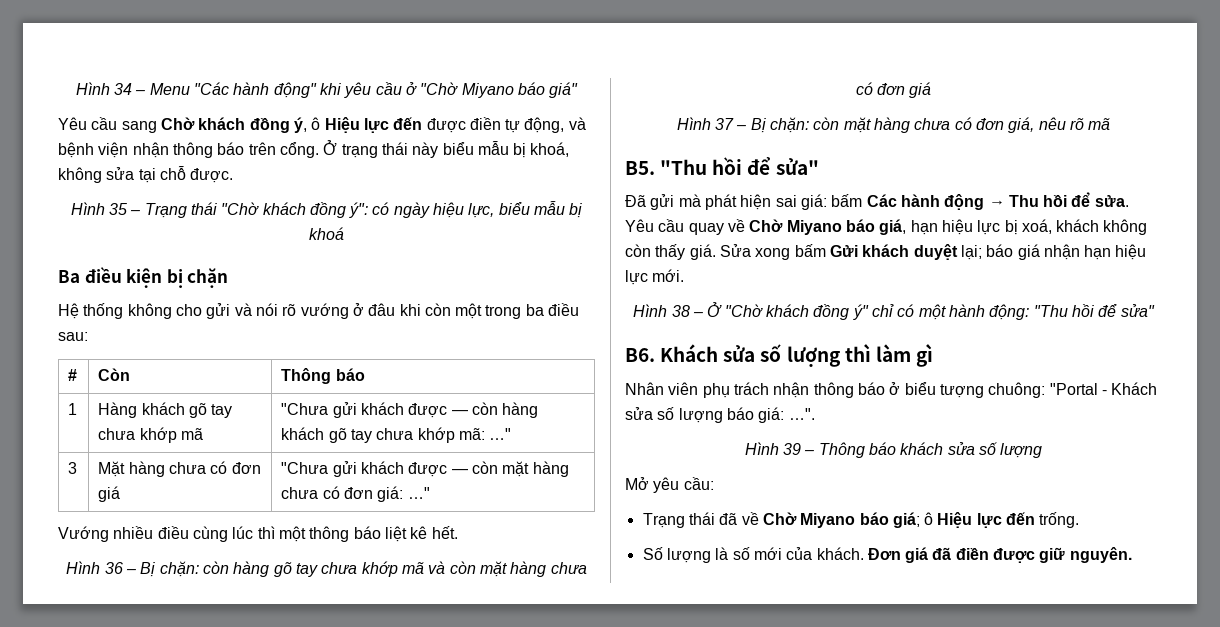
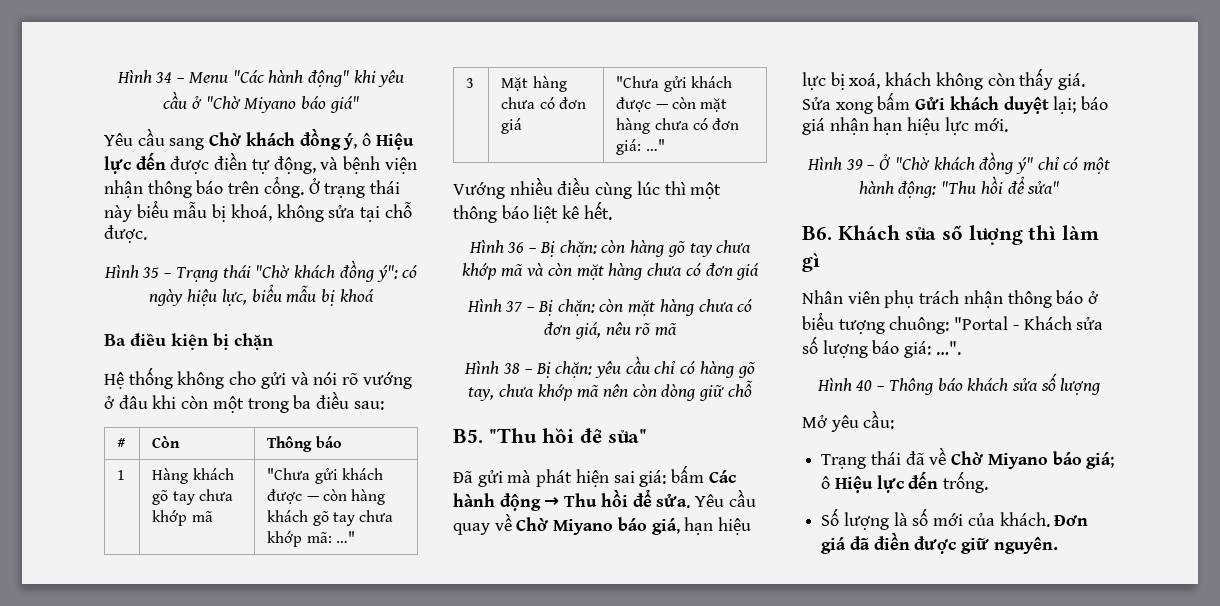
+ Hình 38 – Bị chặn: yêu cầu chỉ có hàng gõ tay, chưa khớp mã nên còn dòng giữ chỗ
- Hình 38 – Ở "Chờ khách đồng ý" chỉ có một hành động: "Thu hồi để sửa"
+ Hình 39 – Ở "Chờ khách đồng ý" chỉ có một hành động: "Thu hồi để sửa"
- Hình 39 – Thông báo khách sửa số lượng
+ Hình 40 – Thông báo khách sửa số lượng

